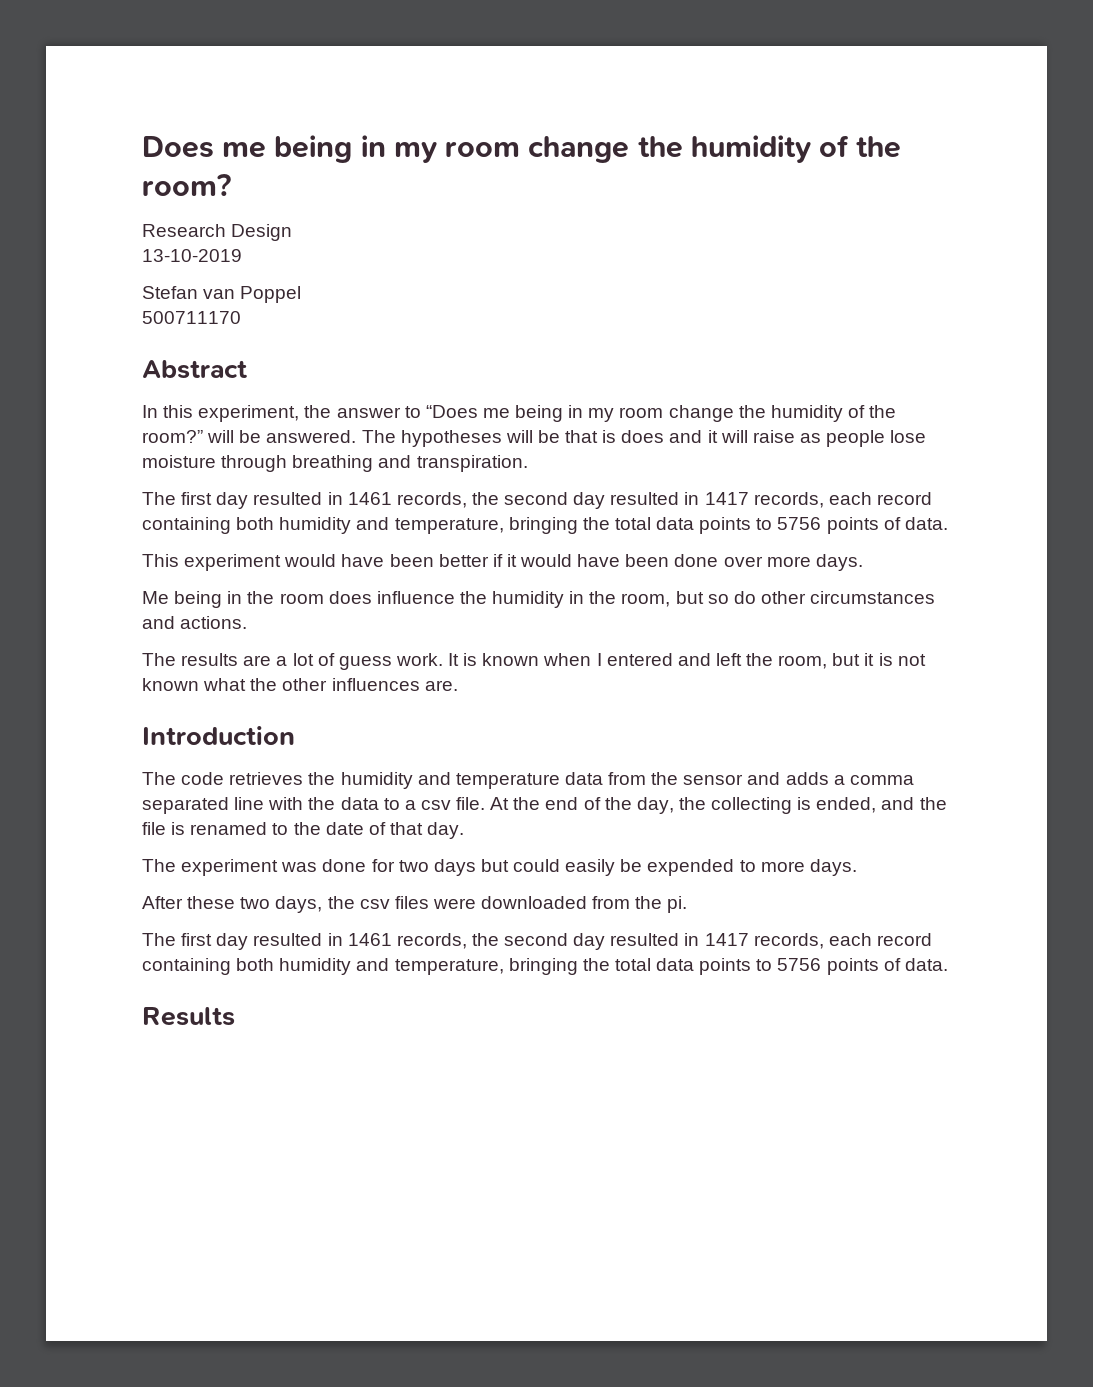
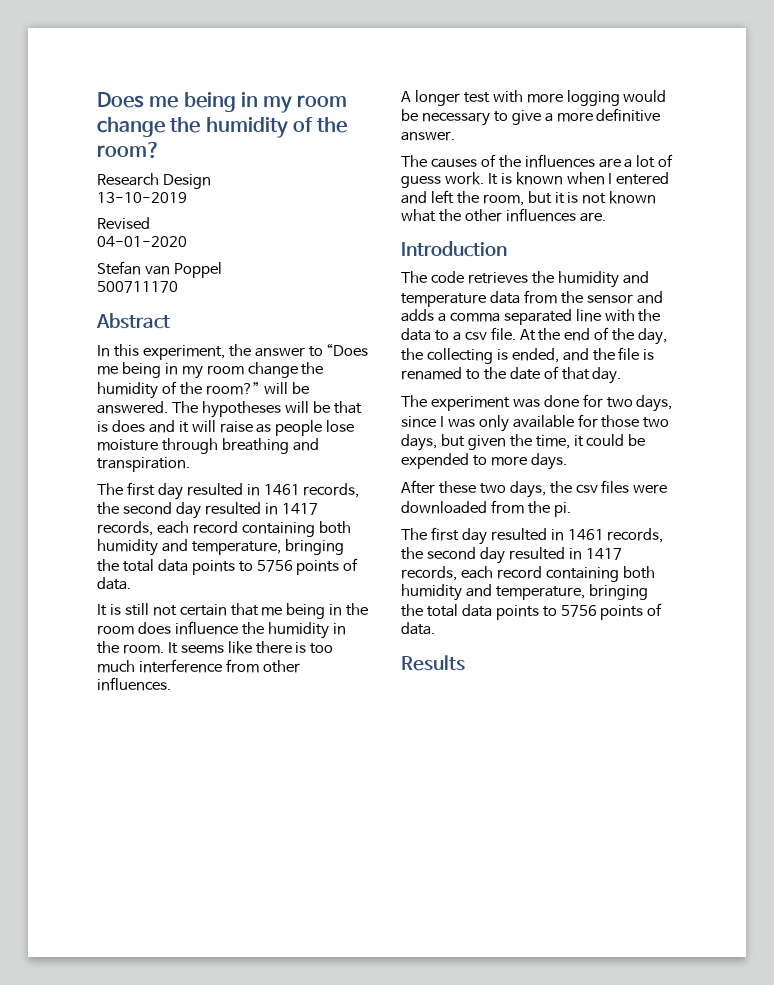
+ Revised
+ 04-01-2020
- This experiment would have been better if it would have been done over more days.
- Me being in the room does influence the humidity in the room, but so do other circumstances and actions.
- The results are a lot of guess work.
+ It is still not certain that me being in the room does influence the humidity in the room. It seems like there is too much interference from other influences.
+ A longer test with more logging would be necessary to give a more definitive answer.
+ The causes of the influences are a lot of guess work.
- The experiment was done for two days but could easily be expended to more days.
+ The experiment was done for two days, since I was only available for those two days, but given the time, it could be expended to more days.

